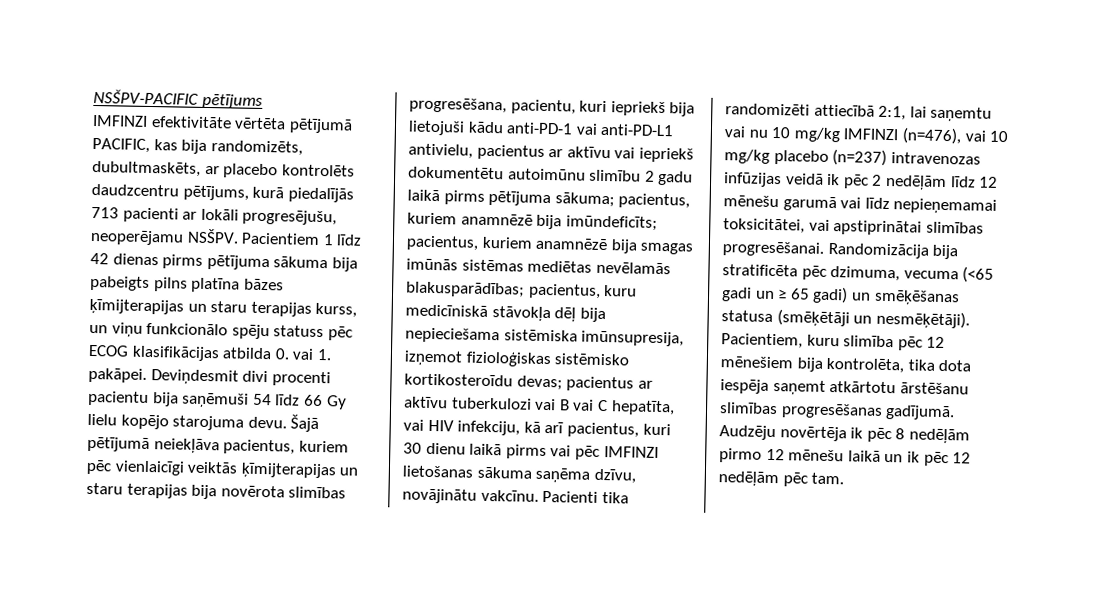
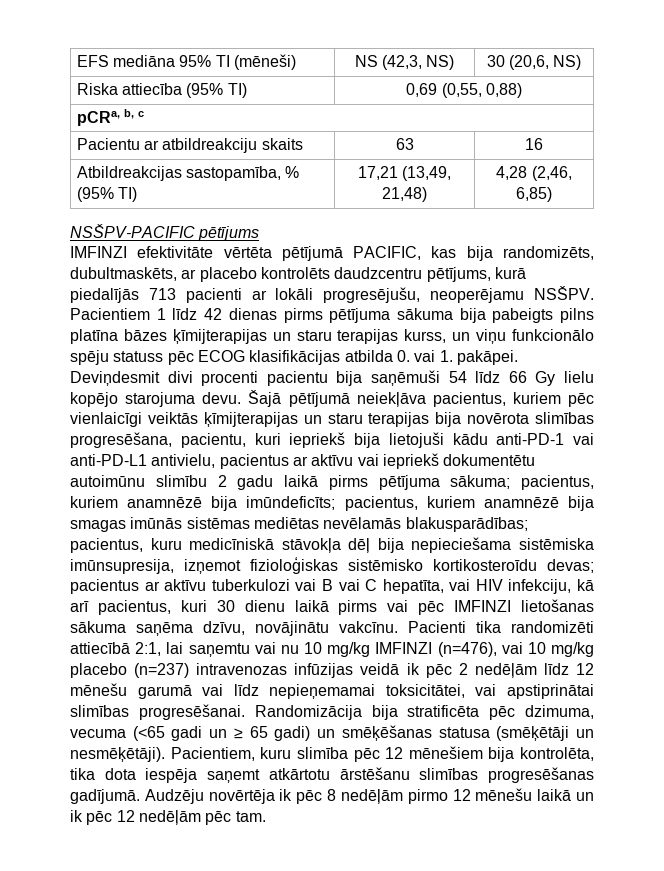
+ EFS mediāna 95% TI (mēneši) | NS (42,3, NS) | 30 (20,6, NS)
+ Riska attiecība (95% TI) | 0,69 (0,55, 0,88)
+ pCRa, b, c
+ Pacientu ar atbildreakciju skaits | 63 | 16
+ Atbildreakcijas sastopamība, % (95% TI) | 17,21 (13,49, 21,48) | 4,28 (2,46, 6,85)

